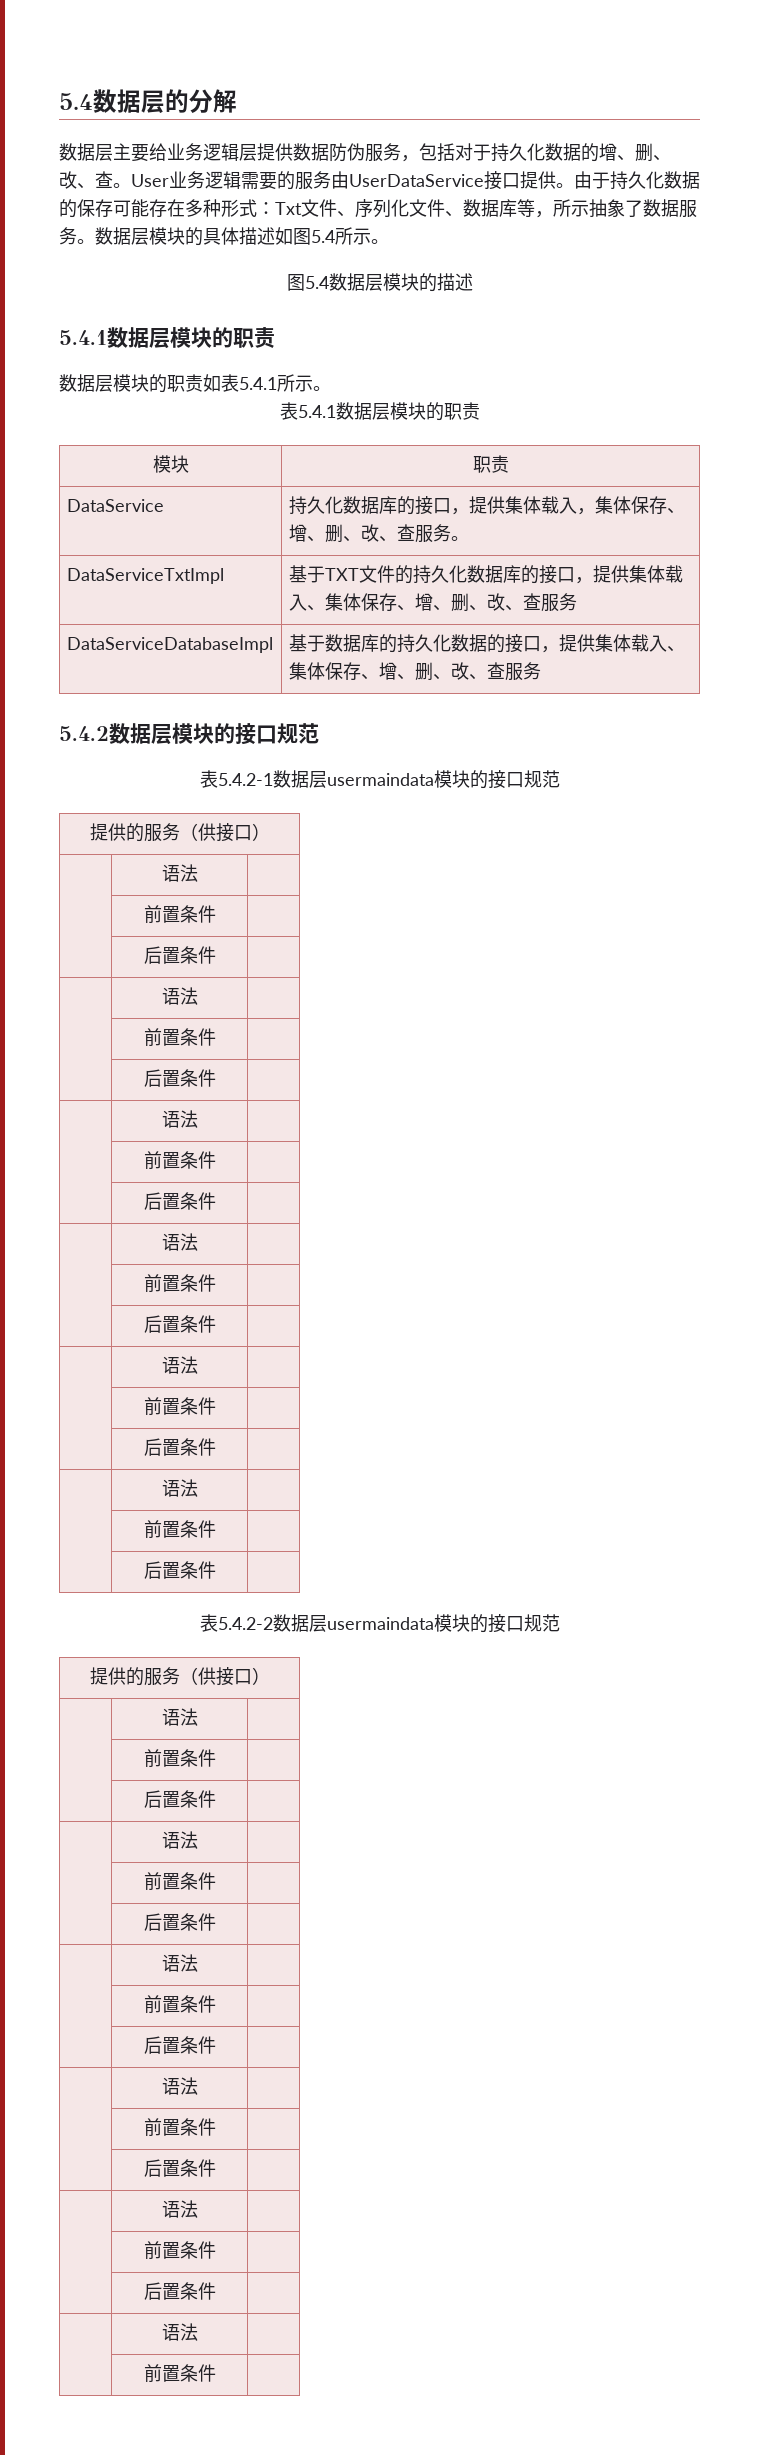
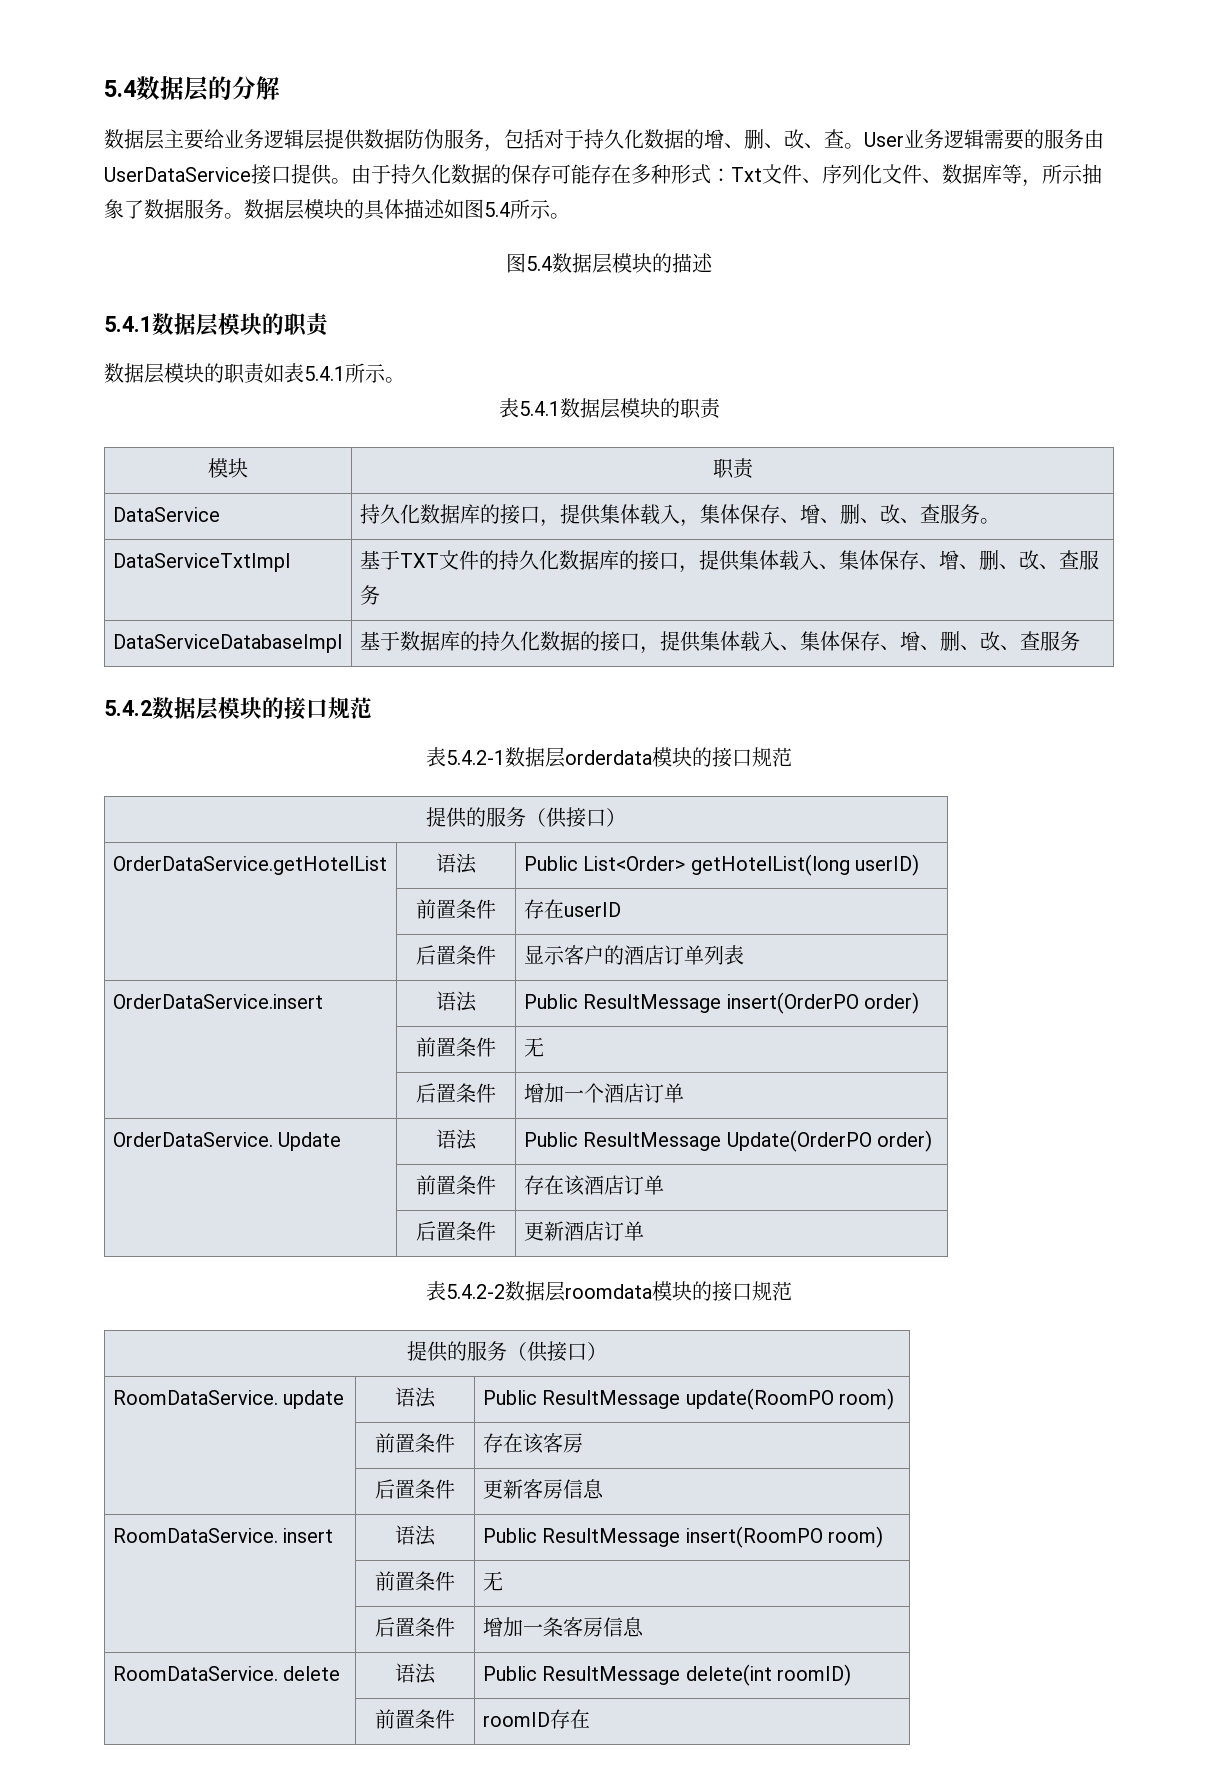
- 表5.4.2-1数据层usermaindata模块的接口规范
+ 表5.4.2-1数据层orderdata模块的接口规范
  提供的服务（供接口）
- | 语法 |
- | 前置条件 |
- | 后置条件 |
- | 语法 |
- | 前置条件 |
- | 后置条件 |
- | 语法 |
- | 前置条件 |
- | 后置条件 |
- | 语法 |
- | 前置条件 |
- | 后置条件 |
- | 语法 |
- | 前置条件 |
- | 后置条件 |
- | 语法 |
- | 前置条件 |
- | 后置条件 |
+ OrderDataService.getHotelList | 语法 | Public List<Order> getHotelList(long userID)
+ | 前置条件 | 存在userID
+ | 后置条件 | 显示客户的酒店订单列表
+ OrderDataService.insert | 语法 | Public ResultMessage insert(OrderPO order)
+ | 前置条件 | 无
+ | 后置条件 | 增加一个酒店订单
+ OrderDataService. Update | 语法 | Public ResultMessage Update(OrderPO order)
+ | 前置条件 | 存在该酒店订单
+ | 后置条件 | 更新酒店订单
- 表5.4.2-2数据层usermaindata模块的接口规范
+ 表5.4.2-2数据层roomdata模块的接口规范
  提供的服务（供接口）
- | 语法 |
- | 前置条件 |
- | 后置条件 |
- | 语法 |
- | 前置条件 |
- | 后置条件 |
- | 语法 |
- | 前置条件 |
- | 后置条件 |
- | 语法 |
- | 前置条件 |
- | 后置条件 |
- | 语法 |
- | 前置条件 |
- | 后置条件 |
- | 语法 |
- | 前置条件 |
+ RoomDataService. update | 语法 | Public ResultMessage update(RoomPO room)
+ | 前置条件 | 存在该客房
+ | 后置条件 | 更新客房信息
+ RoomDataService. insert | 语法 | Public ResultMessage insert(RoomPO room)
+ | 前置条件 | 无
+ | 后置条件 | 增加一条客房信息
+ RoomDataService. delete | 语法 | Public ResultMessage delete(int roomID)
+ | 前置条件 | roomID存在

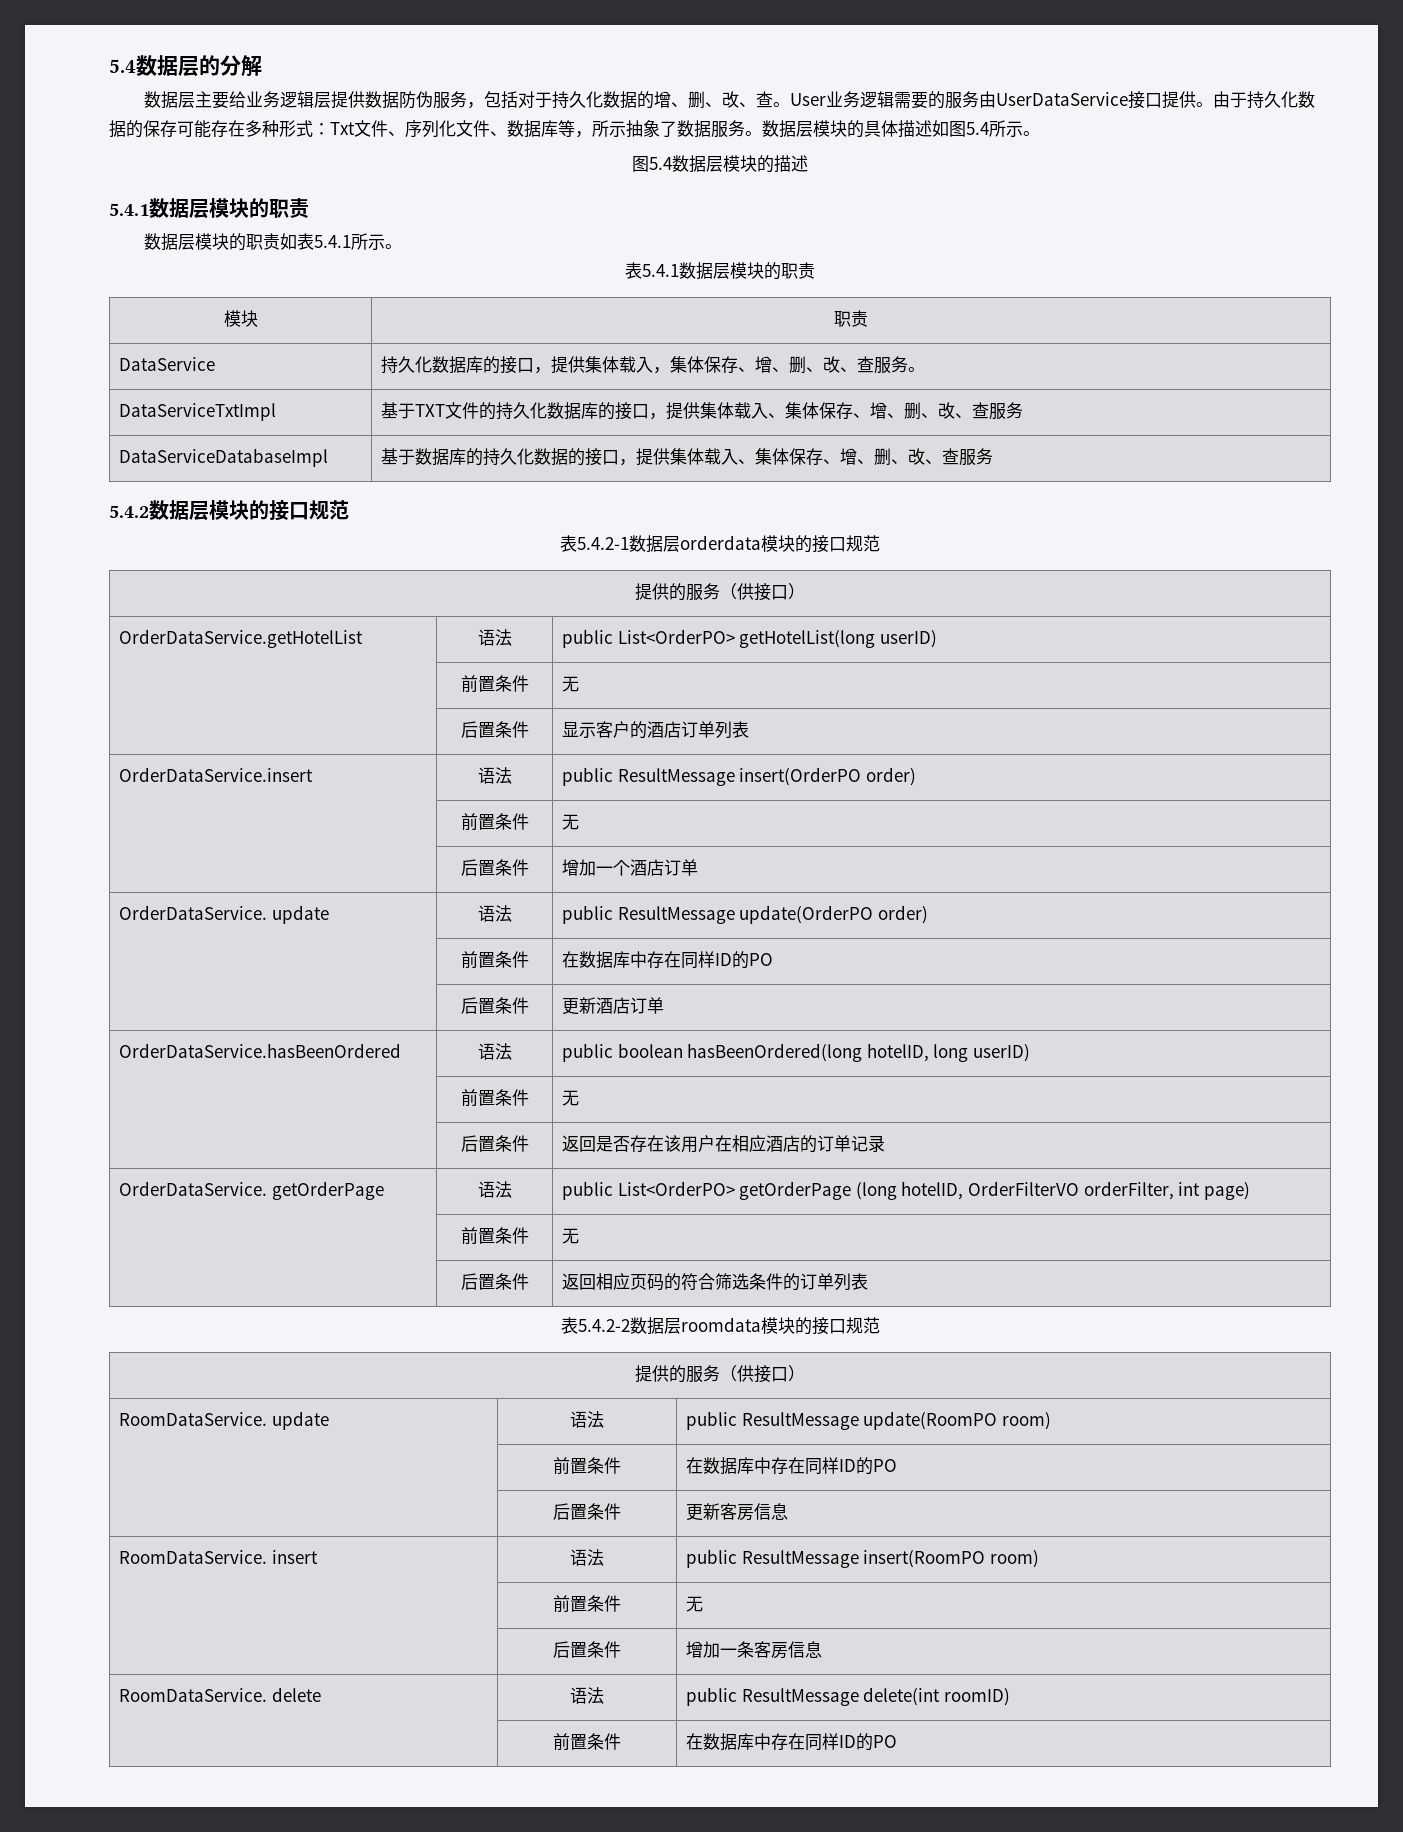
- OrderDataService.getHotelList | 语法 | Public List<Order> getHotelList(long userID)
- | 前置条件 | 存在userID
+ OrderDataService.getHotelList | 语法 | public List<OrderPO> getHotelList(long userID)
+ | 前置条件 | 无
- OrderDataService.insert | 语法 | Public ResultMessage insert(OrderPO order)
+ OrderDataService.insert | 语法 | public ResultMessage insert(OrderPO order)
- OrderDataService. Update | 语法 | Public ResultMessage Update(OrderPO order)
- | 前置条件 | 存在该酒店订单
+ OrderDataService. update | 语法 | public ResultMessage update(OrderPO order)
+ | 前置条件 | 在数据库中存在同样ID的PO
+ OrderDataService.hasBeenOrdered | 语法 | public boolean hasBeenOrdered(long hotelID, long userID)
+ | 前置条件 | 无
+ | 后置条件 | 返回是否存在该用户在相应酒店的订单记录
+ OrderDataService. getOrderPage | 语法 | public List<OrderPO> getOrderPage (long hotelID, OrderFilterVO orderFilter, int page)
+ | 前置条件 | 无
+ | 后置条件 | 返回相应页码的符合筛选条件的订单列表
- RoomDataService. update | 语法 | Public ResultMessage update(RoomPO room)
- | 前置条件 | 存在该客房
+ RoomDataService. update | 语法 | public ResultMessage update(RoomPO room)
+ | 前置条件 | 在数据库中存在同样ID的PO
- RoomDataService. insert | 语法 | Public ResultMessage insert(RoomPO room)
+ RoomDataService. insert | 语法 | public ResultMessage insert(RoomPO room)
- RoomDataService. delete | 语法 | Public ResultMessage delete(int roomID)
- | 前置条件 | roomID存在
+ RoomDataService. delete | 语法 | public ResultMessage delete(int roomID)
+ | 前置条件 | 在数据库中存在同样ID的PO

